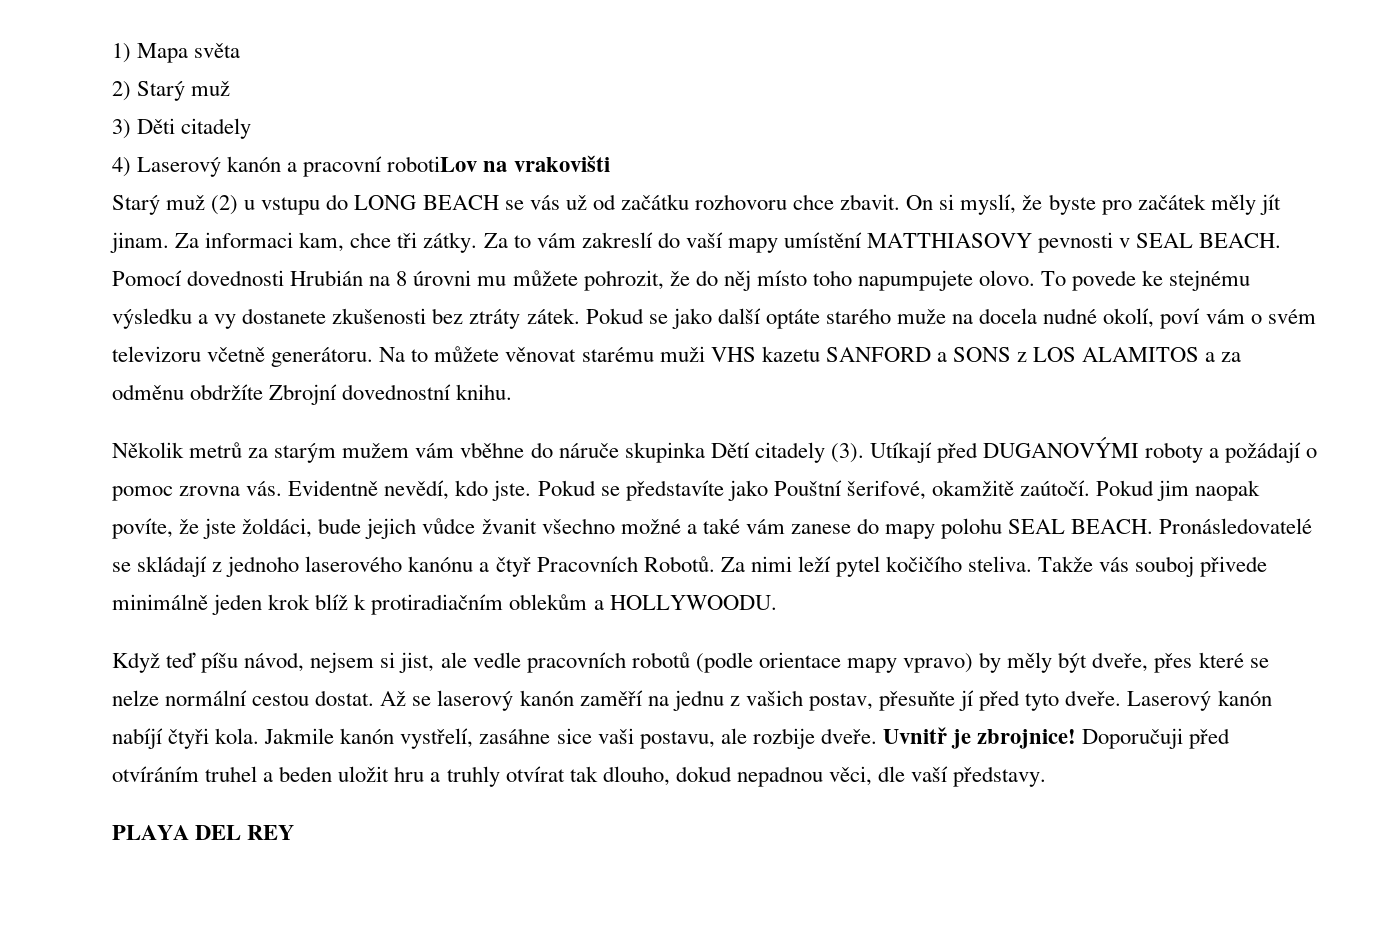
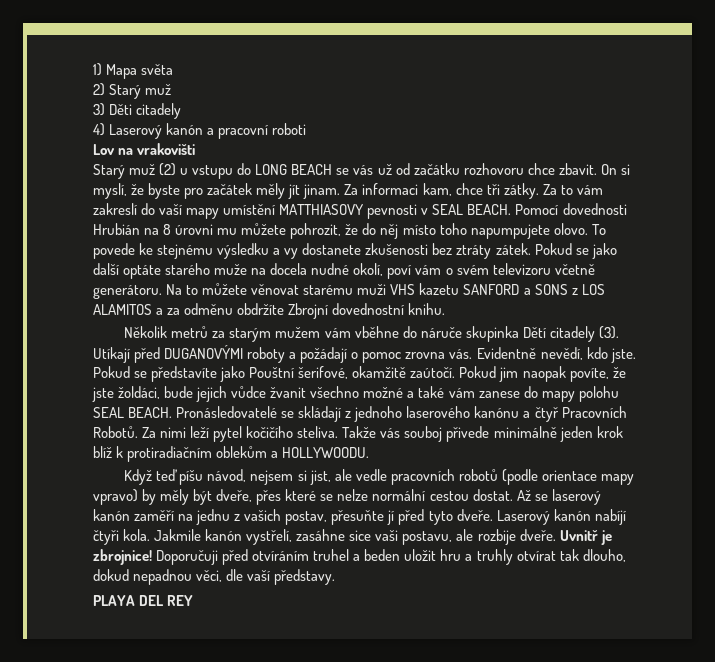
- 4) Laserový kanón a pracovní robotiLov na vrakovišti
+ 4) Laserový kanón a pracovní roboti
+ Lov na vrakovišti

